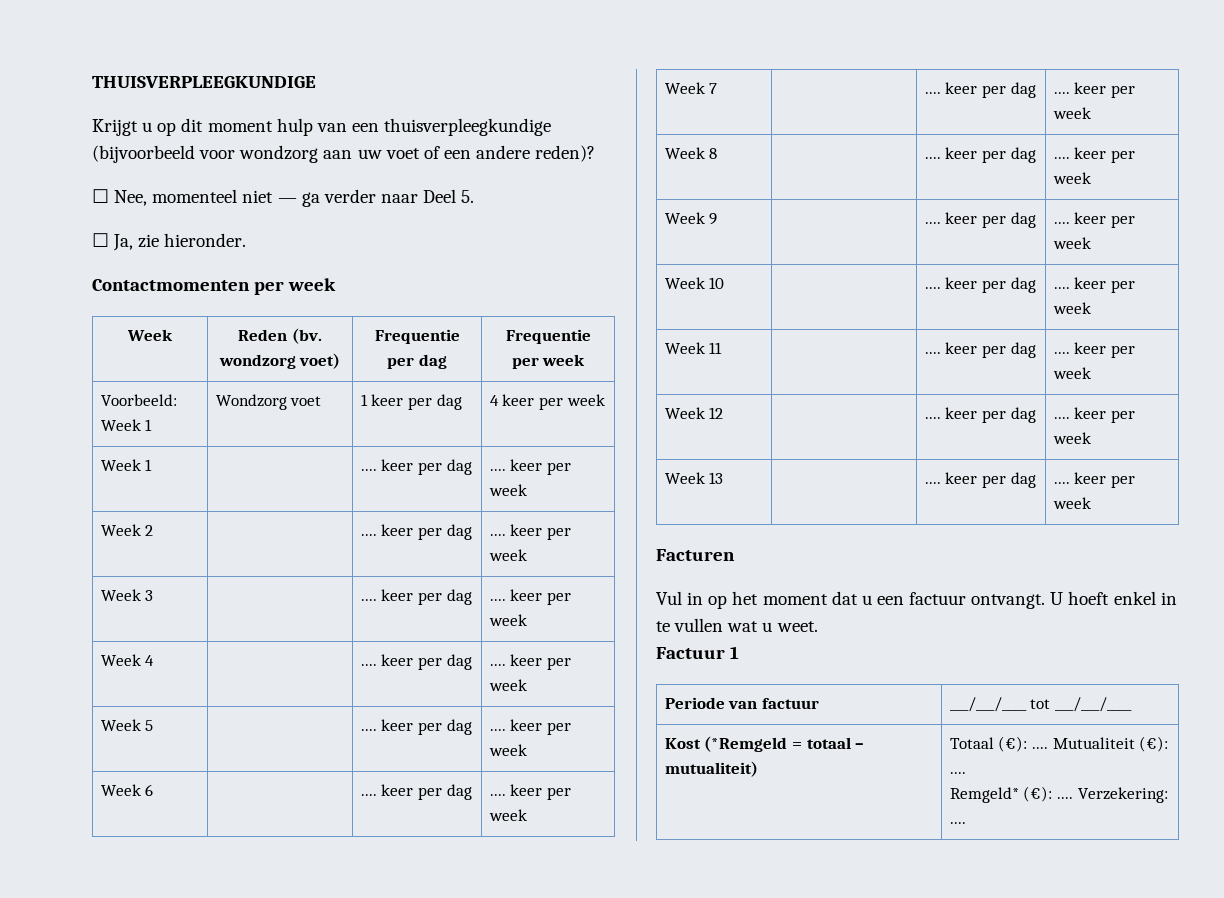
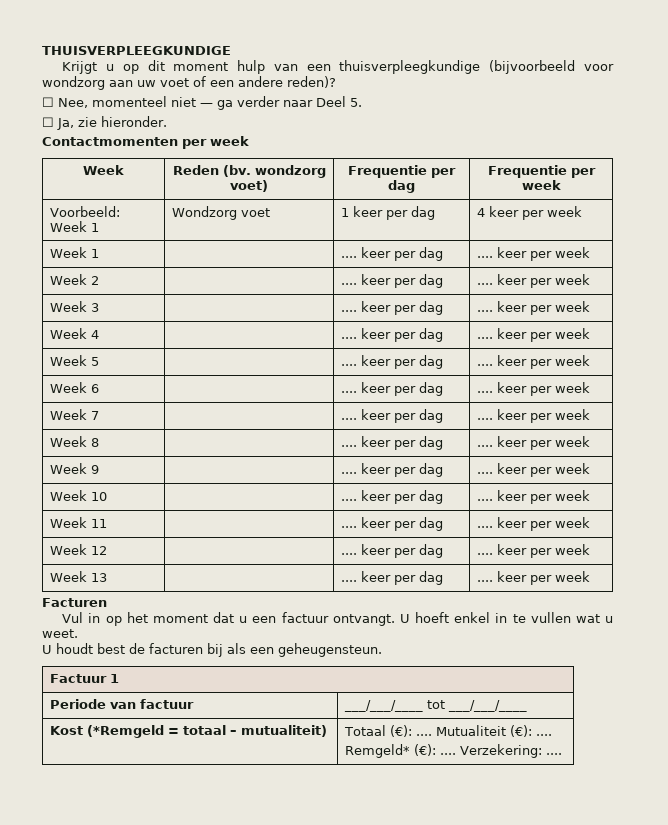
+ U houdt best de facturen bij als een geheugensteun.

